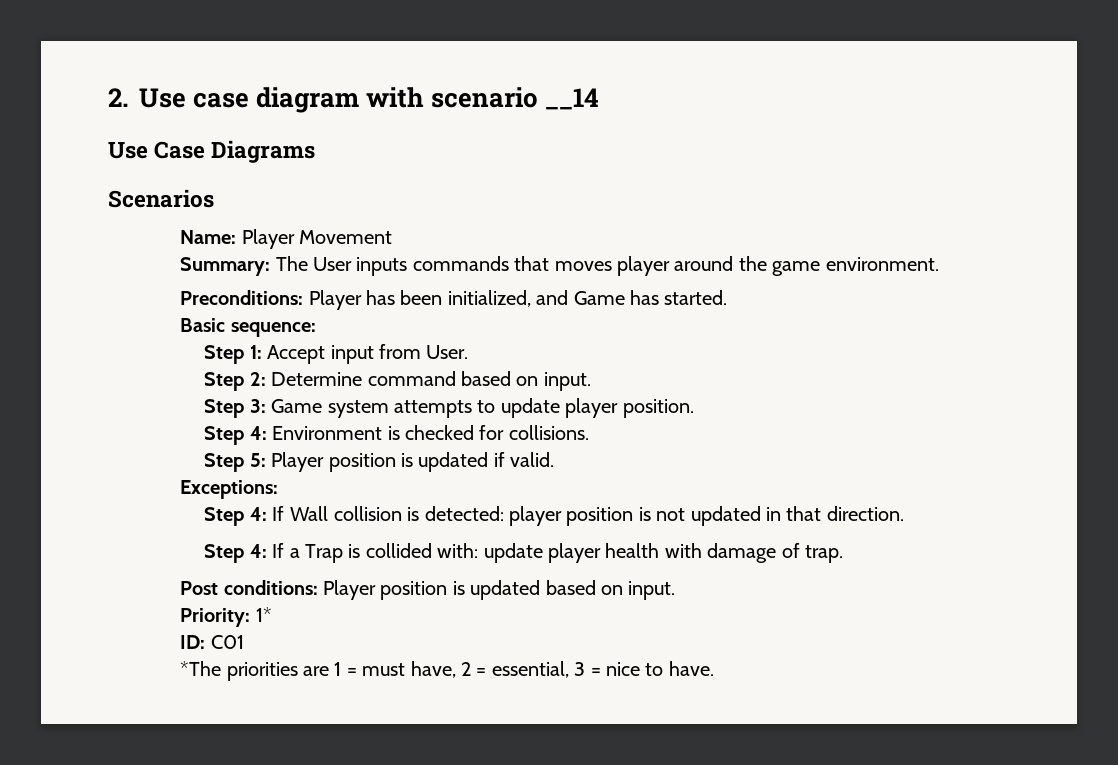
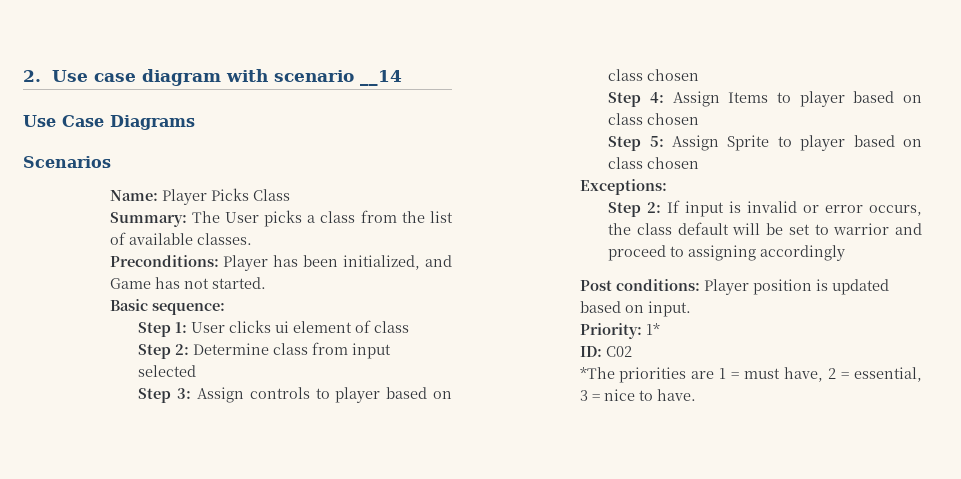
- Name: Player Movement
+ Name: Player Picks Class
- Summary: The User inputs commands that moves player around the game environment.
+ Summary: The User picks a class from the list of available classes.
- Preconditions: Player has been initialized, and Game has started.
+ Preconditions: Player has been initialized, and Game has not started.
- Step 1: Accept input from User.
- Step 2: Determine command based on input.
- Step 3: Game system attempts to update player position.
- Step 4: Environment is checked for collisions.
- Step 5: Player position is updated if valid.
+ Step 1: User clicks ui element of class
+ Step 2: Determine class from input selected
+ Step 3: Assign controls to player based on class chosen
+ Step 4: Assign Items to player based on class chosen
+ Step 5: Assign Sprite to player based on class chosen
  Exceptions:
- Step 4: If Wall collision is detected: player position is not updated in that direction.
- Step 4: If a Trap is collided with: update player health with damage of trap.
+ Step 2: If input is invalid or error occurs, the class default will be set to warrior and proceed to assigning accordingly
- ID: C01
+ ID: C02

